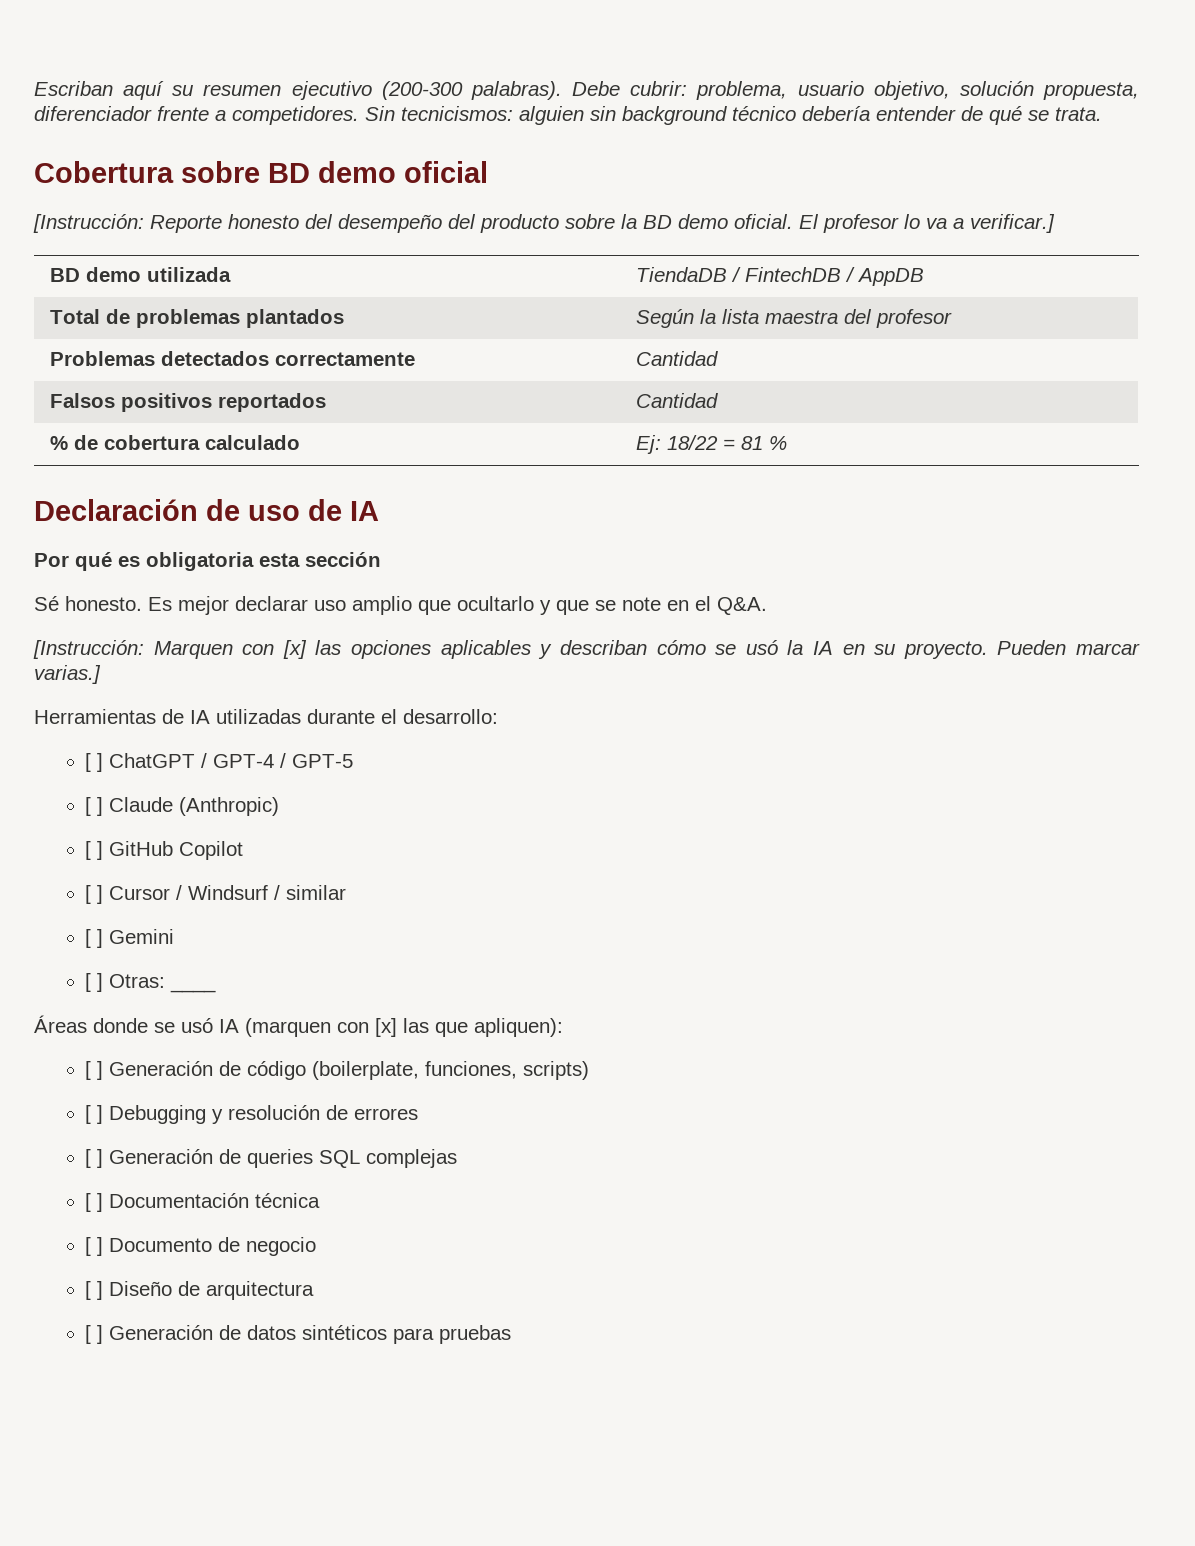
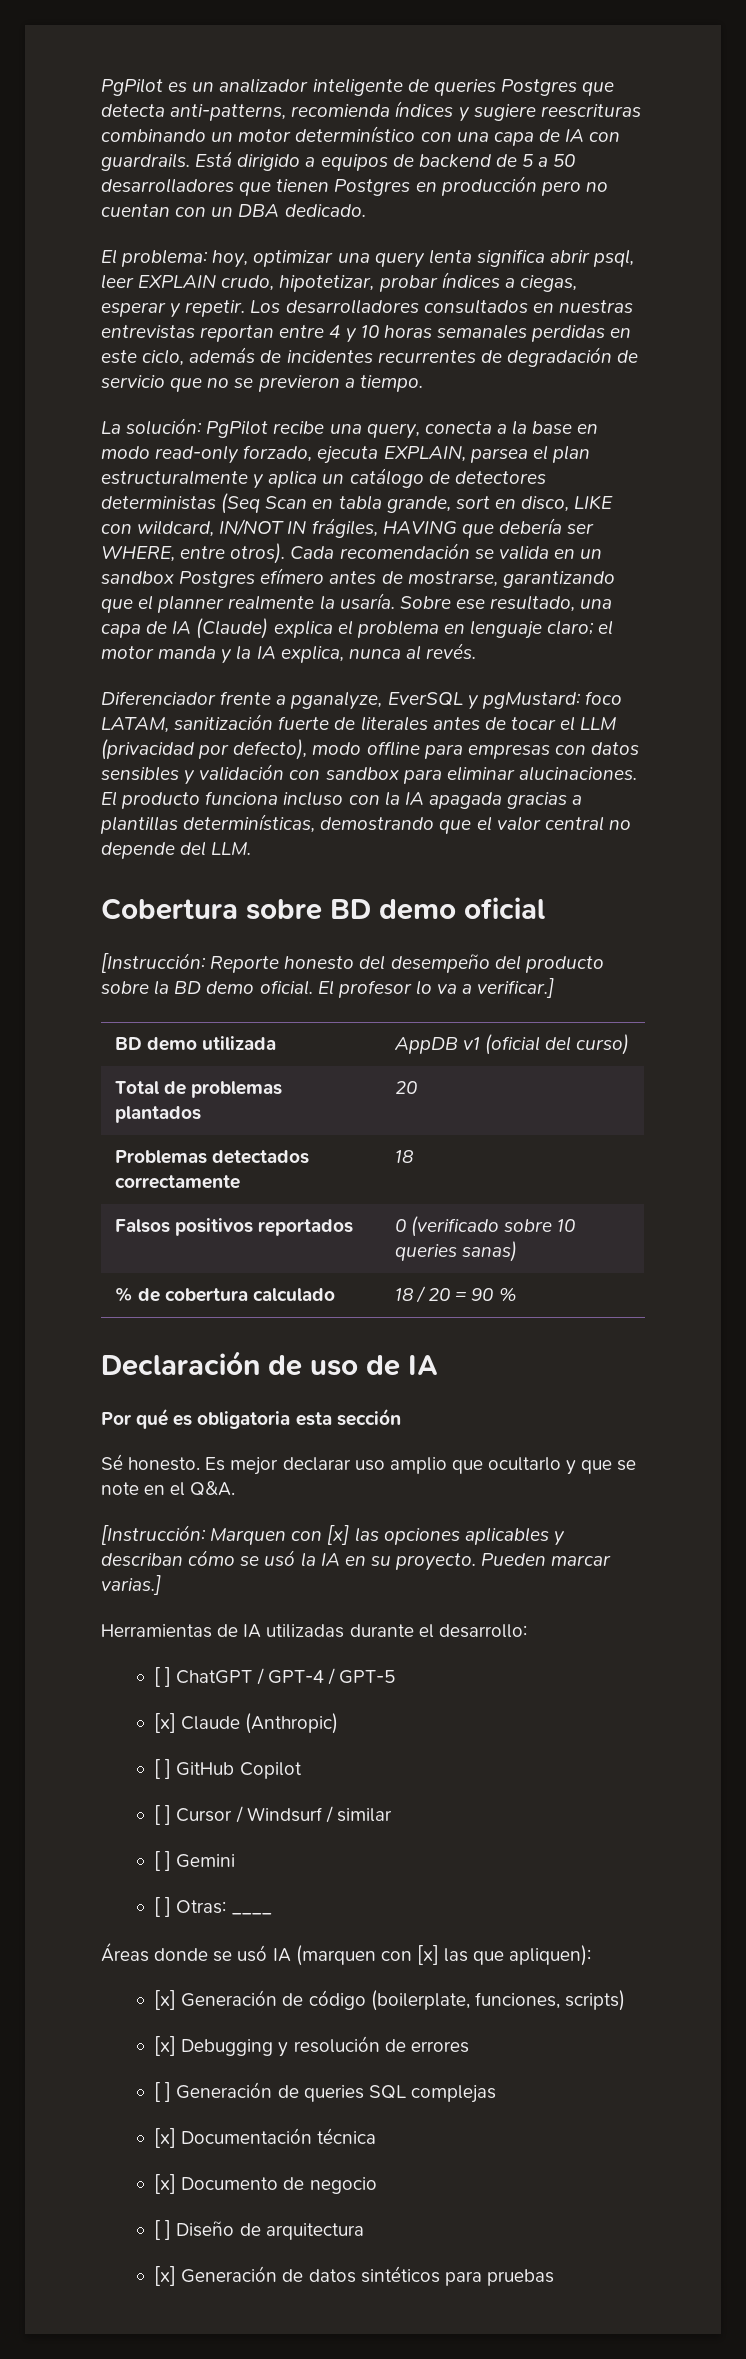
- Escriban aquí su resumen ejecutivo (200-300 palabras). Debe cubrir: problema, usuario objetivo, solución propuesta, diferenciador frente a competidores. Sin tecnicismos: alguien sin background técnico debería entender de qué se trata.
+ PgPilot es un analizador inteligente de queries Postgres que detecta anti-patterns, recomienda índices y sugiere reescrituras combinando un motor determinístico con una capa de IA con guardrails. Está dirigido a equipos de backend de 5 a 50 desarrolladores que tienen Postgres en producción pero no cuentan con un DBA dedicado.
+ El problema: hoy, optimizar una query lenta significa abrir psql, leer EXPLAIN crudo, hipotetizar, probar índices a ciegas, esperar y repetir. Los desarrolladores consultados en nuestras entrevistas reportan entre 4 y 10 horas semanales perdidas en este ciclo, además de incidentes recurrentes de degradación de servicio que no se previeron a tiempo.
+ La solución: PgPilot recibe una query, conecta a la base en modo read-only forzado, ejecuta EXPLAIN, parsea el plan estructuralmente y aplica un catálogo de detectores deterministas (Seq Scan en tabla grande, sort en disco, LIKE con wildcard, IN/NOT IN frágiles, HAVING que debería ser WHERE, entre otros). Cada recomendación se valida en un sandbox Postgres efímero antes de mostrarse, garantizando que el planner realmente la usaría. Sobre ese resultado, una capa de IA (Claude) explica el problema en lenguaje claro; el motor manda y la IA explica, nunca al revés.
+ Diferenciador frente a pganalyze, EverSQL y pgMustard: foco LATAM, sanitización fuerte de literales antes de tocar el LLM (privacidad por defecto), modo offline para empresas con datos sensibles y validación con sandbox para eliminar alucinaciones. El producto funciona incluso con la IA apagada gracias a plantillas determinísticas, demostrando que el valor central no depende del LLM.
- BD demo utilizada | TiendaDB / FintechDB / AppDB
+ BD demo utilizada | AppDB v1 (oficial del curso)
- Total de problemas plantados | Según la lista maestra del profesor
+ Total de problemas plantados | 20
- Problemas detectados correctamente | Cantidad
+ Problemas detectados correctamente | 18
- Falsos positivos reportados | Cantidad
+ Falsos positivos reportados | 0 (verificado sobre 10 queries sanas)
- % de cobertura calculado | Ej: 18/22 = 81 %
+ % de cobertura calculado | 18 / 20 = 90 %
- [ ] Claude (Anthropic)
+ [x] Claude (Anthropic)
- [ ] Generación de código (boilerplate, funciones, scripts)
+ [x] Generación de código (boilerplate, funciones, scripts)
- [ ] Debugging y resolución de errores
+ [x] Debugging y resolución de errores
- [ ] Documentación técnica
+ [x] Documentación técnica
- [ ] Documento de negocio
+ [x] Documento de negocio
- [ ] Generación de datos sintéticos para pruebas
+ [x] Generación de datos sintéticos para pruebas

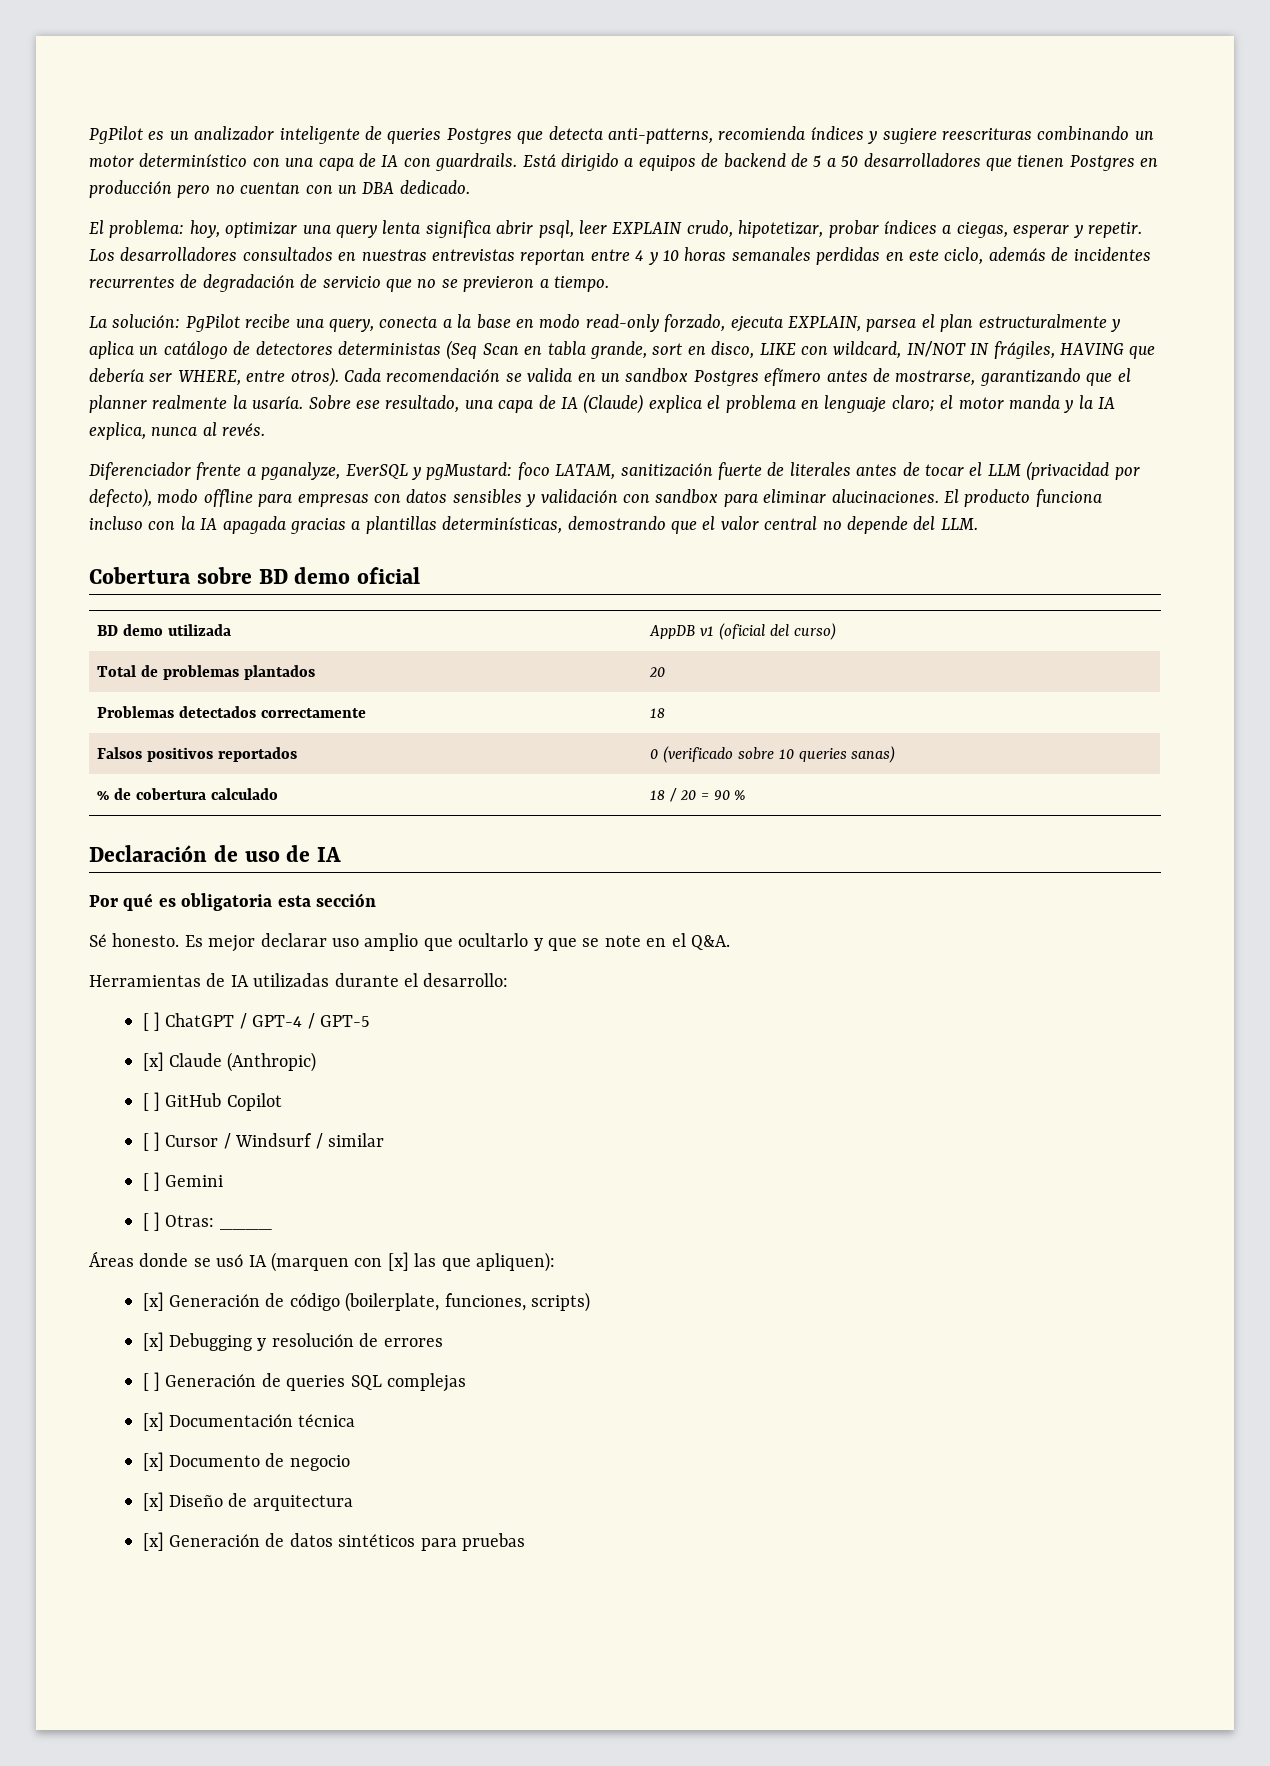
- [Instrucción: Reporte honesto del desempeño del producto sobre la BD demo oficial. El profesor lo va a verificar.]
- [Instrucción: Marquen con [x] las opciones aplicables y describan cómo se usó la IA en su proyecto. Pueden marcar varias.]
- [ ] Diseño de arquitectura
+ [x] Diseño de arquitectura

